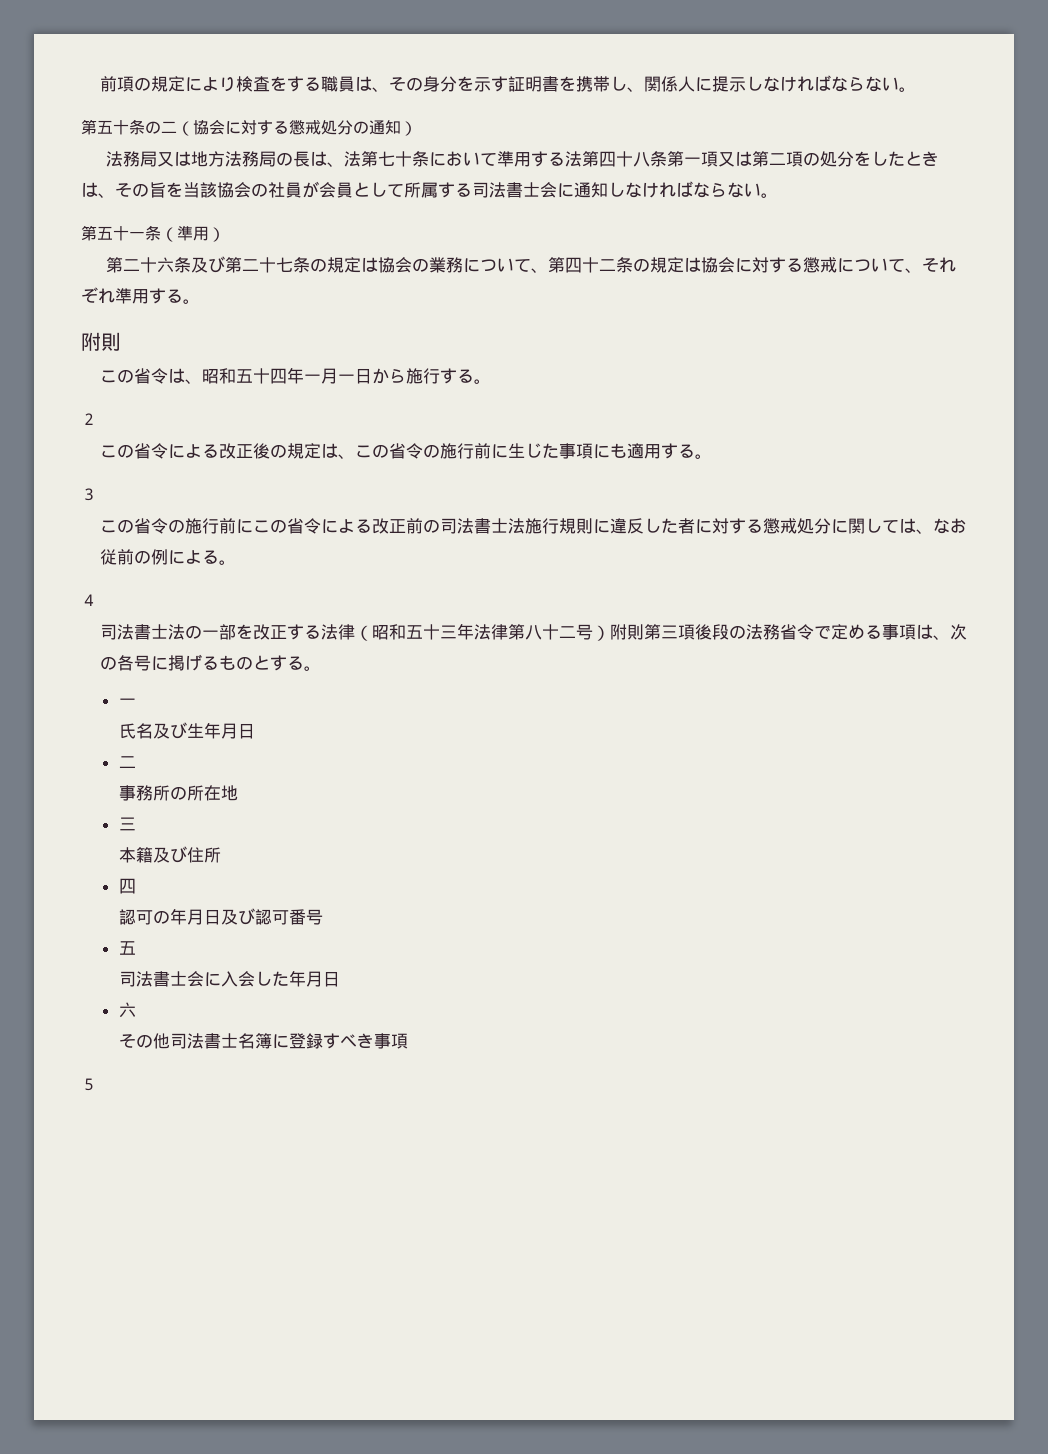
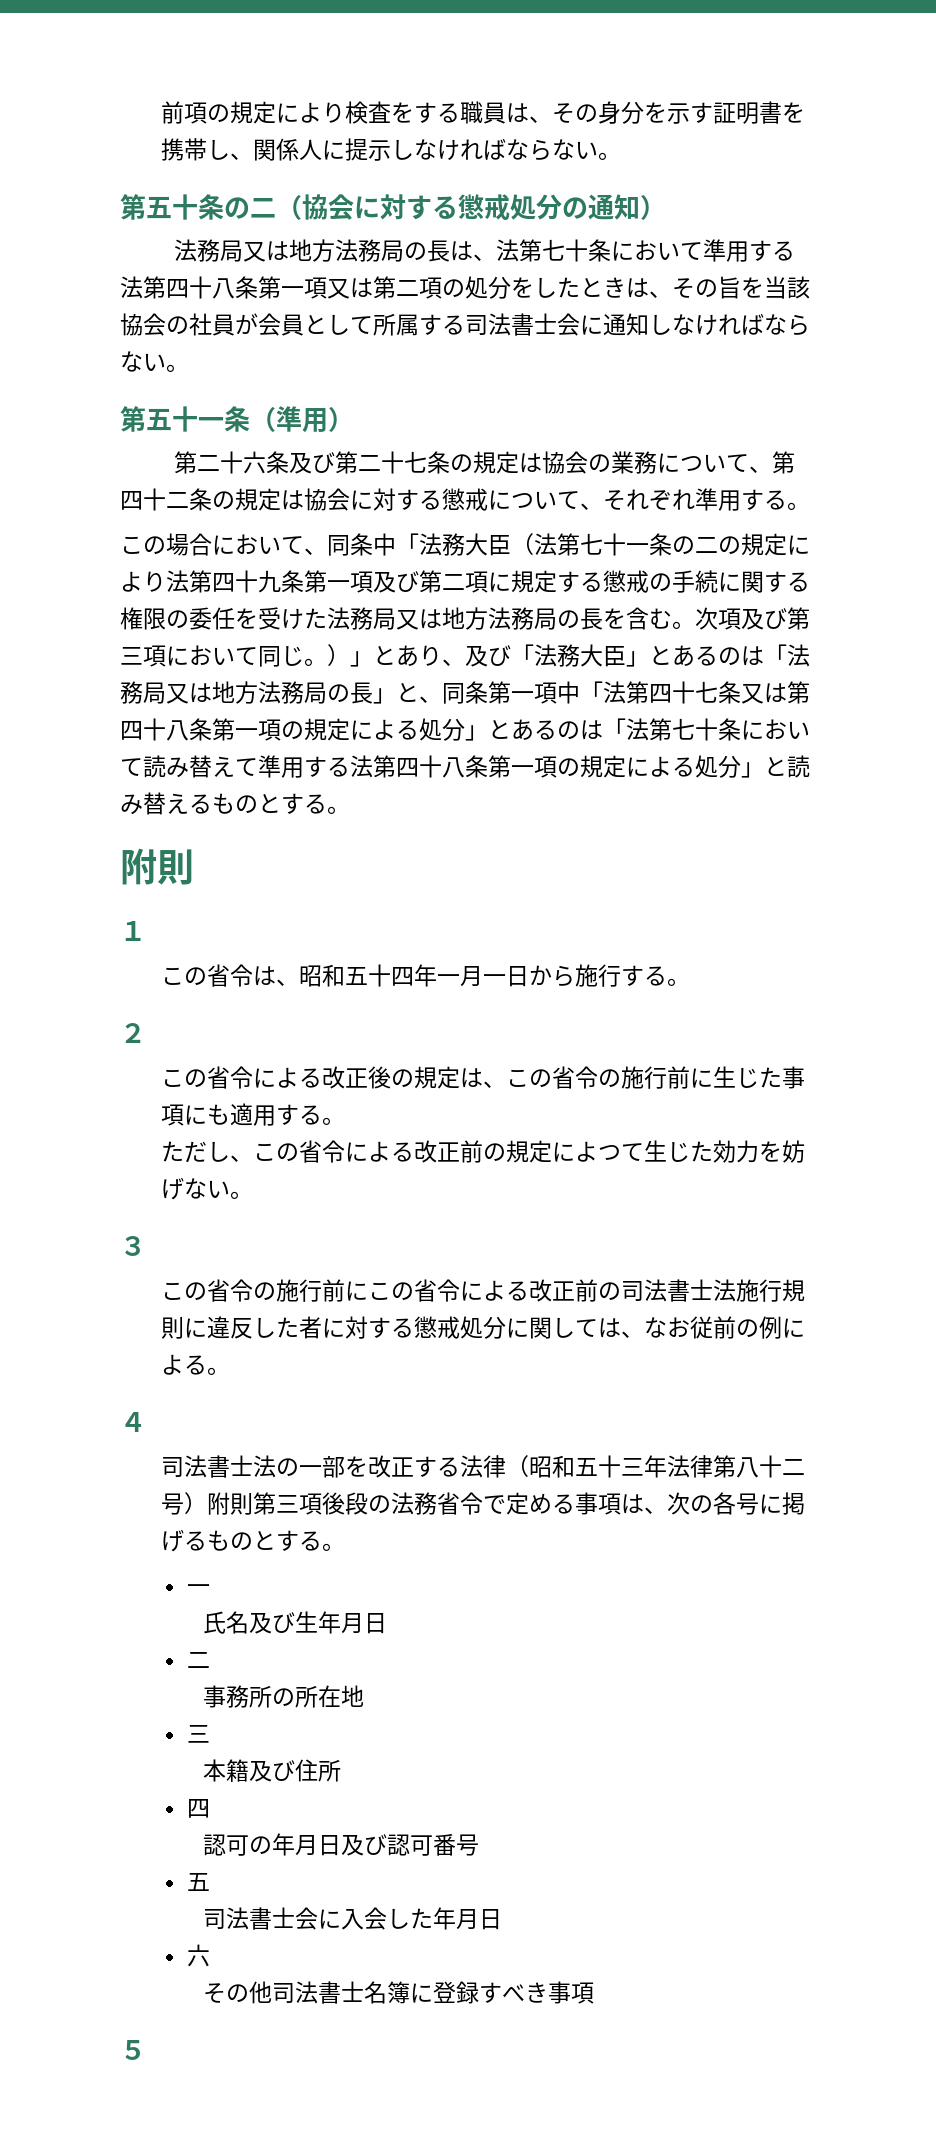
  第二十六条及び第二十七条の規定は協会の業務について、第四十二条の規定は協会に対する懲戒について、それぞれ準用する。
+ この場合において、同条中「法務大臣（法第七十一条の二の規定により法第四十九条第一項及び第二項に規定する懲戒の手続に関する権限の委任を受けた法務局又は地方法務局の長を含む。次項及び第三項において同じ。）」とあり、及び「法務大臣」とあるのは「法務局又は地方法務局の長」と、同条第一項中「法第四十七条又は第四十八条第一項の規定による処分」とあるのは「法第七十条において読み替えて準用する法第四十八条第一項の規定による処分」と読み替えるものとする。
  附則
+ １
+ ただし、この省令による改正前の規定によつて生じた効力を妨げない。

